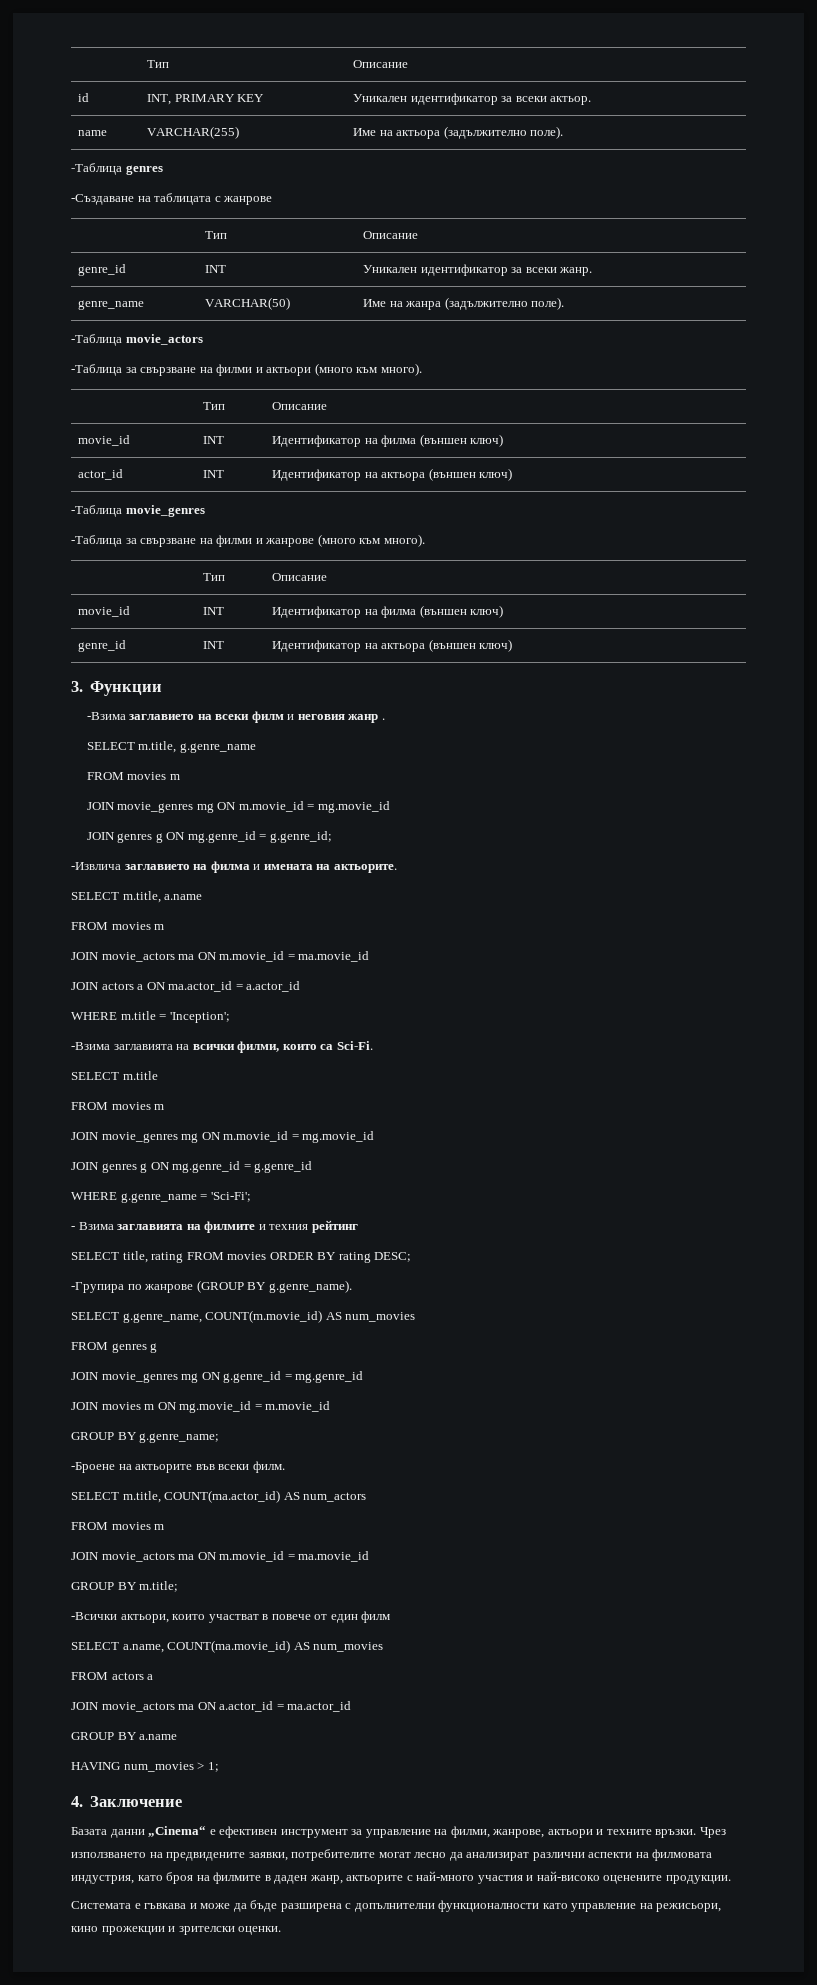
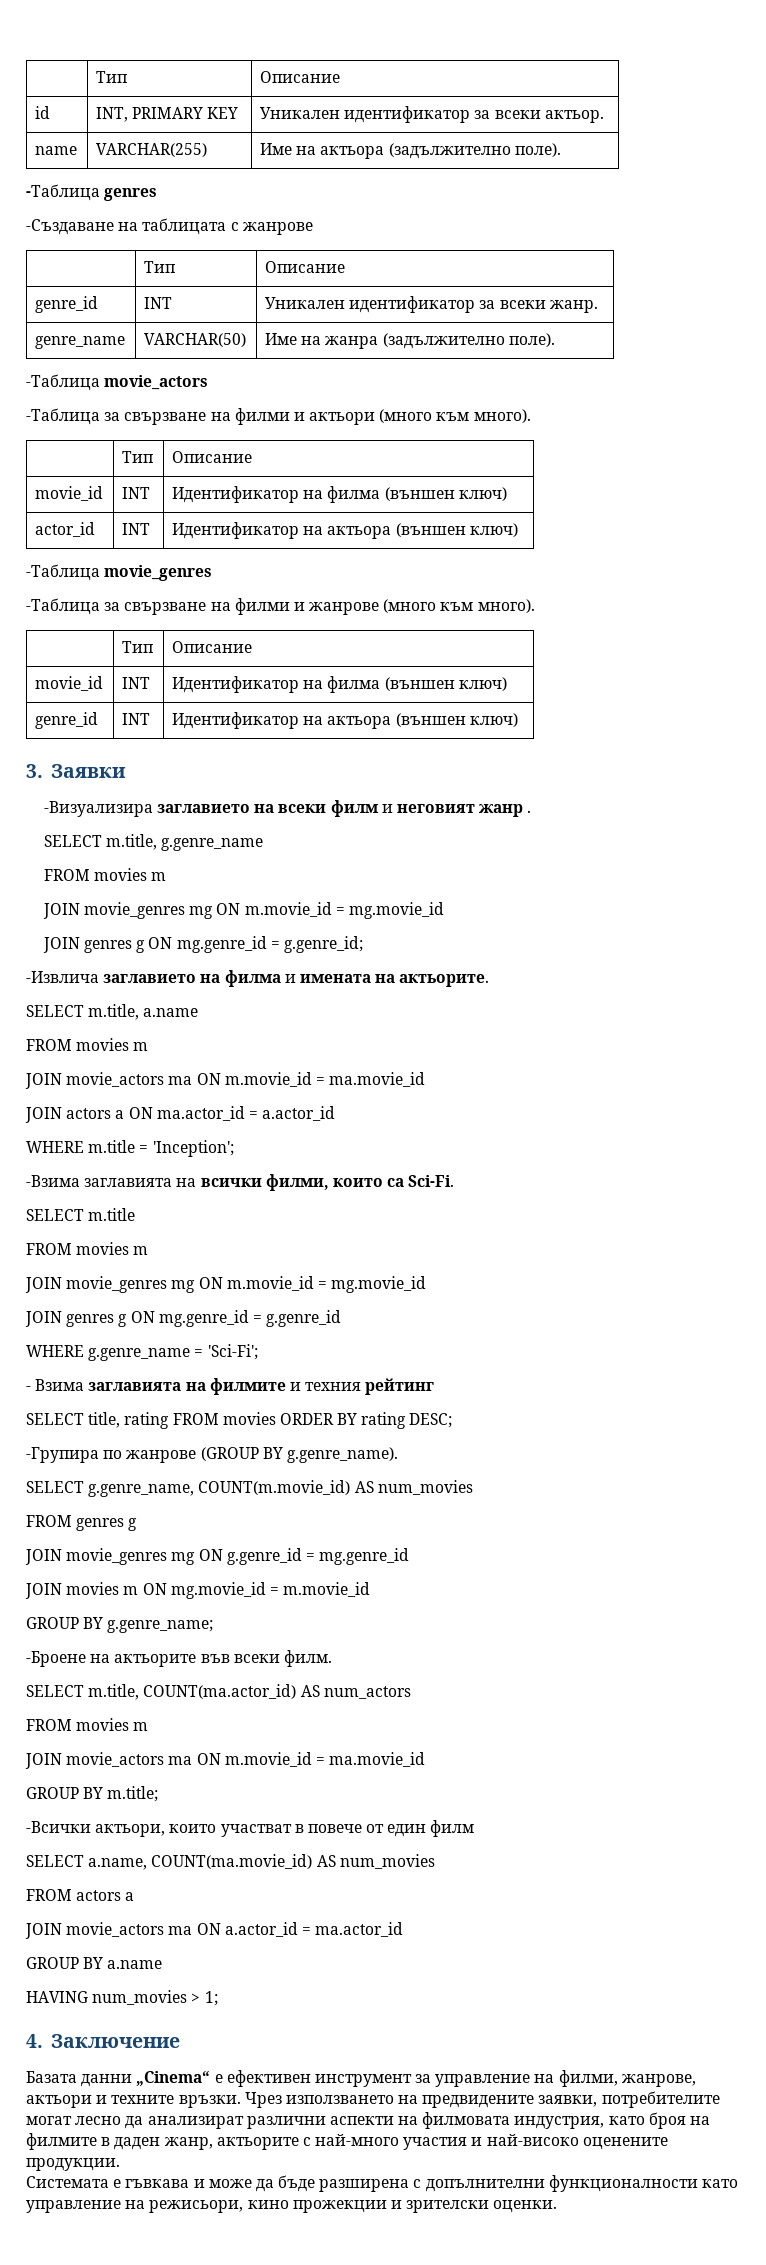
- 3. Функции
- -Взима заглавието на всеки филм и неговия жанр .
+ 3. Заявки
+ -Визуализира заглавието на всеки филм и неговият жанр .

